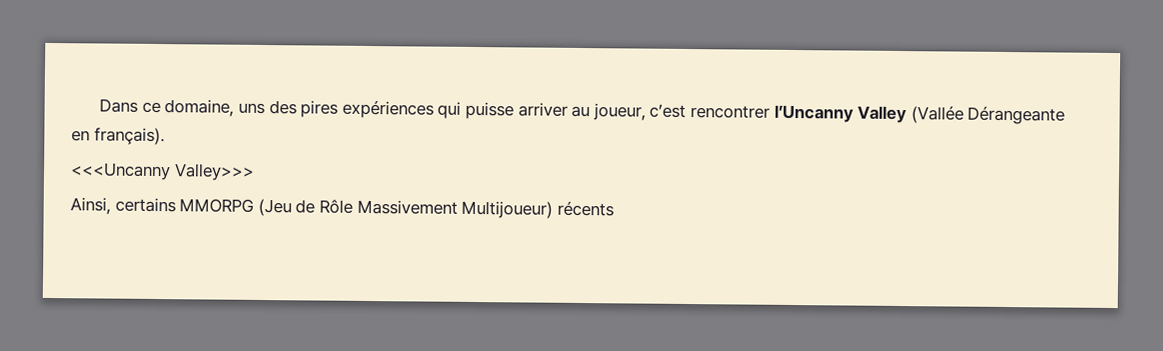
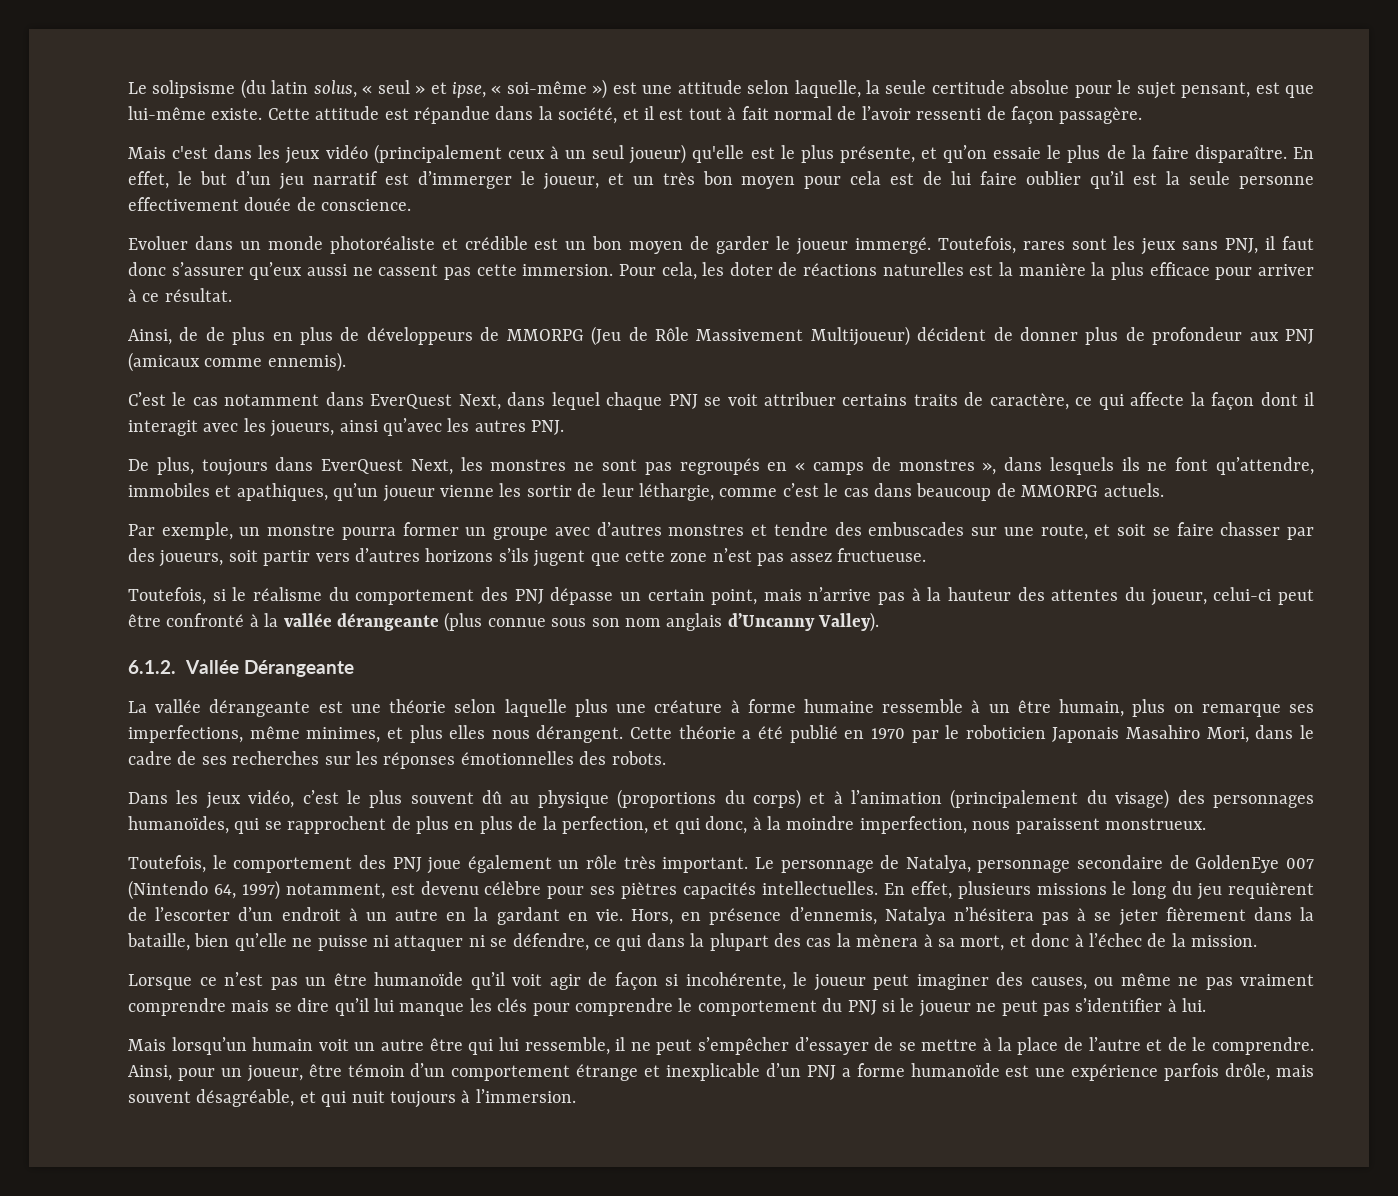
- Dans ce domaine, uns des pires expériences qui puisse arriver au joueur, c’est rencontrer l’Uncanny Valley (Vallée Dérangeante en français).
- <<<Uncanny Valley>>>
- Ainsi, certains MMORPG (Jeu de Rôle Massivement Multijoueur) récents
+ Le solipsisme (du latin solus, « seul » et ipse, « soi-même ») est une attitude selon laquelle, la seule certitude absolue pour le sujet pensant, est que lui-même existe. Cette attitude est répandue dans la société, et il est tout à fait normal de l’avoir ressenti de façon passagère.
+ Mais c'est dans les jeux vidéo (principalement ceux à un seul joueur) qu'elle est le plus présente, et qu’on essaie le plus de la faire disparaître. En effet, le but d’un jeu narratif est d’immerger le joueur, et un très bon moyen pour cela est de lui faire oublier qu’il est la seule personne effectivement douée de conscience.
+ Evoluer dans un monde photoréaliste et crédible est un bon moyen de garder le joueur immergé. Toutefois, rares sont les jeux sans PNJ, il faut donc s’assurer qu’eux aussi ne cassent pas cette immersion. Pour cela, les doter de réactions naturelles est la manière la plus efficace pour arriver à ce résultat.
+ Ainsi, de de plus en plus de développeurs de MMORPG (Jeu de Rôle Massivement Multijoueur) décident de donner plus de profondeur aux PNJ (amicaux comme ennemis).
+ C’est le cas notamment dans EverQuest Next, dans lequel chaque PNJ se voit attribuer certains traits de caractère, ce qui affecte la façon dont il interagit avec les joueurs, ainsi qu’avec les autres PNJ.
+ De plus, toujours dans EverQuest Next, les monstres ne sont pas regroupés en « camps de monstres », dans lesquels ils ne font qu’attendre, immobiles et apathiques, qu’un joueur vienne les sortir de leur léthargie, comme c’est le cas dans beaucoup de MMORPG actuels.
+ Par exemple, un monstre pourra former un groupe avec d’autres monstres et tendre des embuscades sur une route, et soit se faire chasser par des joueurs, soit partir vers d’autres horizons s’ils jugent que cette zone n’est pas assez fructueuse.
+ Toutefois, si le réalisme du comportement des PNJ dépasse un certain point, mais n’arrive pas à la hauteur des attentes du joueur, celui-ci peut être confronté à la vallée dérangeante (plus connue sous son nom anglais d’Uncanny Valley).
+ 6.1.2. Vallée Dérangeante
+ La vallée dérangeante est une théorie selon laquelle plus une créature à forme humaine ressemble à un être humain, plus on remarque ses imperfections, même minimes, et plus elles nous dérangent. Cette théorie a été publié en 1970 par le roboticien Japonais Masahiro Mori, dans le cadre de ses recherches sur les réponses émotionnelles des robots.
+ Dans les jeux vidéo, c’est le plus souvent dû au physique (proportions du corps) et à l’animation (principalement du visage) des personnages humanoïdes, qui se rapprochent de plus en plus de la perfection, et qui donc, à la moindre imperfection, nous paraissent monstrueux.
+ Toutefois, le comportement des PNJ joue également un rôle très important. Le personnage de Natalya, personnage secondaire de GoldenEye 007 (Nintendo 64, 1997) notamment, est devenu célèbre pour ses piètres capacités intellectuelles. En effet, plusieurs missions le long du jeu requièrent de l’escorter d’un endroit à un autre en la gardant en vie. Hors, en présence d’ennemis, Natalya n’hésitera pas à se jeter fièrement dans la bataille, bien qu’elle ne puisse ni attaquer ni se défendre, ce qui dans la plupart des cas la mènera à sa mort, et donc à l’échec de la mission.
+ Lorsque ce n’est pas un être humanoïde qu’il voit agir de façon si incohérente, le joueur peut imaginer des causes, ou même ne pas vraiment comprendre mais se dire qu’il lui manque les clés pour comprendre le comportement du PNJ si le joueur ne peut pas s’identifier à lui.
+ Mais lorsqu’un humain voit un autre être qui lui ressemble, il ne peut s’empêcher d’essayer de se mettre à la place de l’autre et de le comprendre. Ainsi, pour un joueur, être témoin d’un comportement étrange et inexplicable d’un PNJ a forme humanoïde est une expérience parfois drôle, mais souvent désagréable, et qui nuit toujours à l’immersion.

